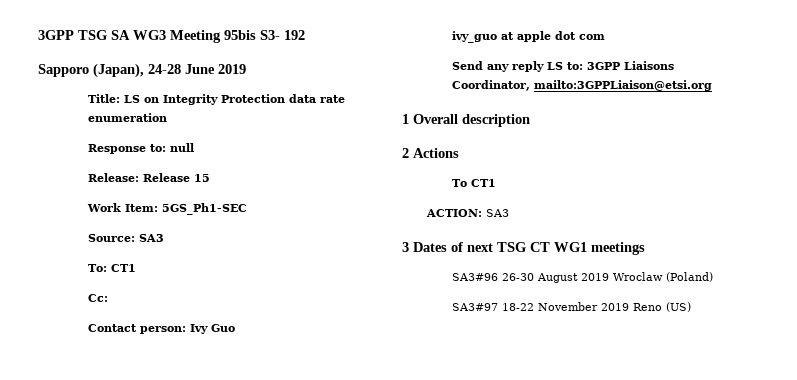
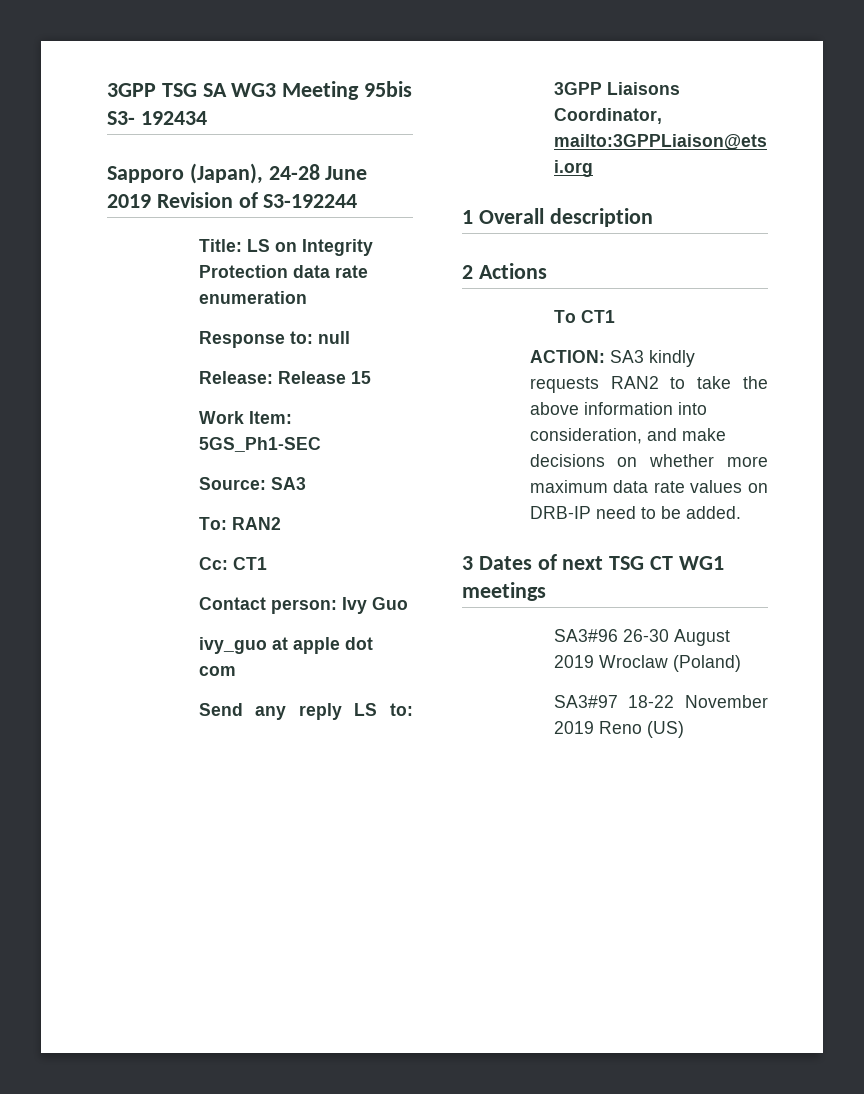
- 3GPP TSG SA WG3 Meeting 95bis S3- 192
+ 3GPP TSG SA WG3 Meeting 95bis S3- 192434
- Sapporo (Japan), 24-28 June 2019
+ Sapporo (Japan), 24-28 June 2019 Revision of S3-192244
- To: CT1
+ To: RAN2
- Cc:
+ Cc: CT1
- ACTION: SA3
+ ACTION: SA3 kindly requests RAN2 to take the above information into consideration, and make decisions on whether more maximum data rate values on DRB-IP need to be added.

